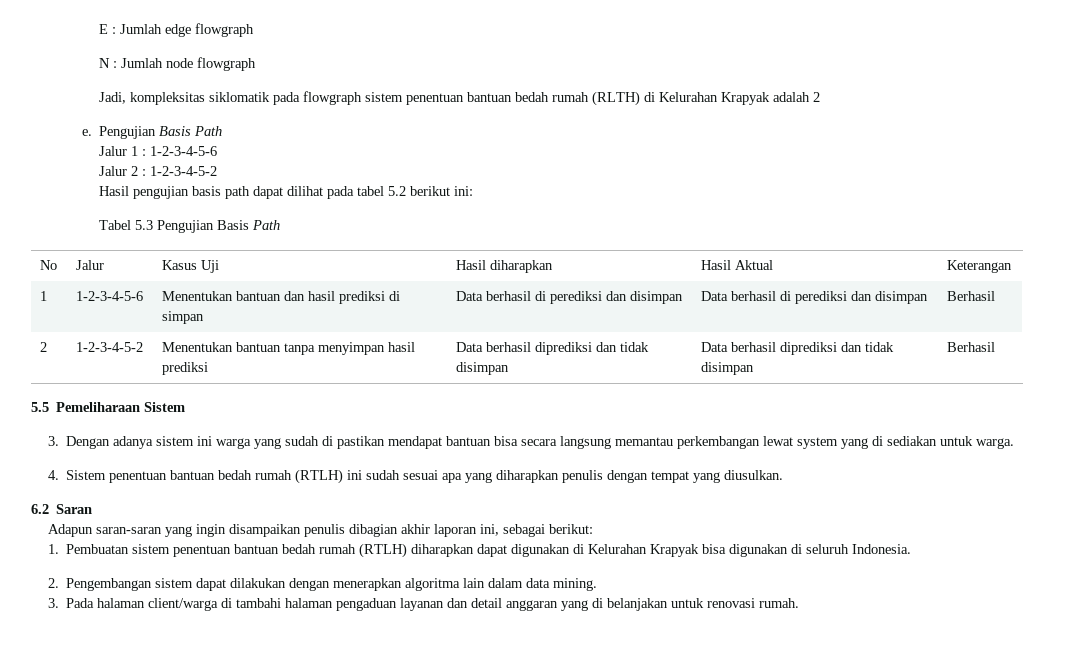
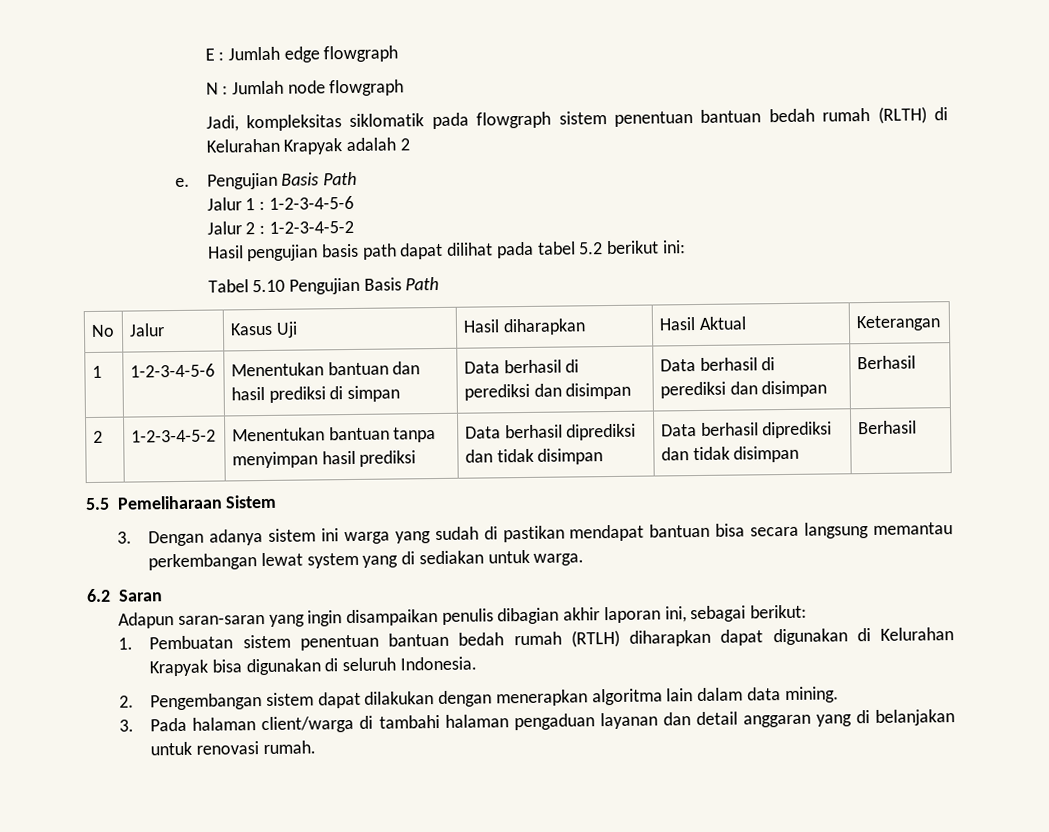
- Tabel 5.3 Pengujian Basis Path
+ Tabel 5.10 Pengujian Basis Path
- 4. Sistem penentuan bantuan bedah rumah (RTLH) ini sudah sesuai apa yang diharapkan penulis dengan tempat yang diusulkan.

